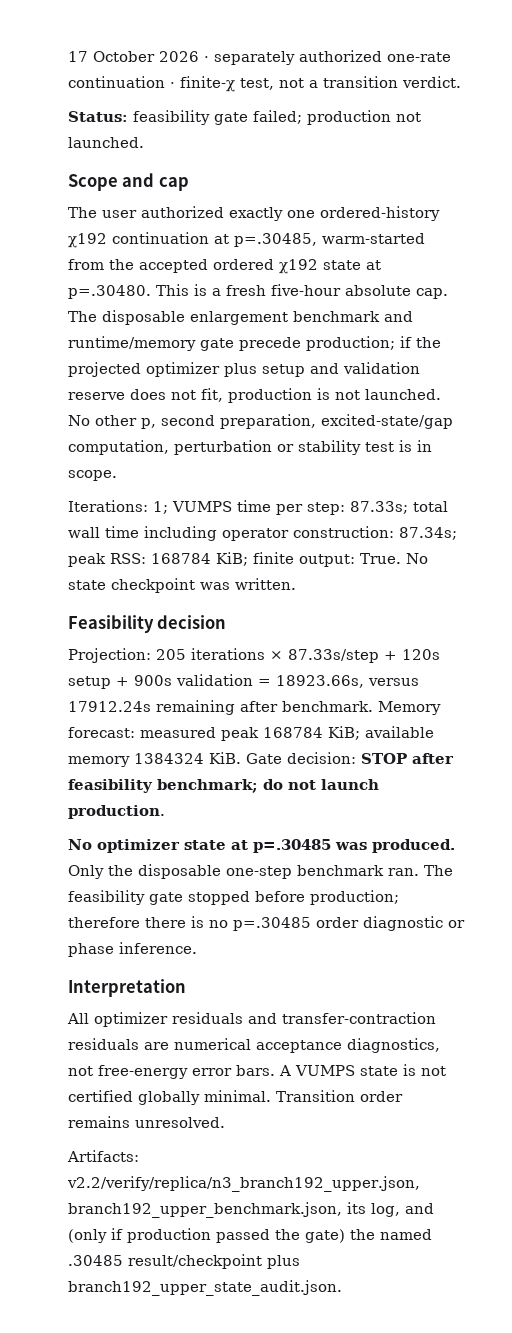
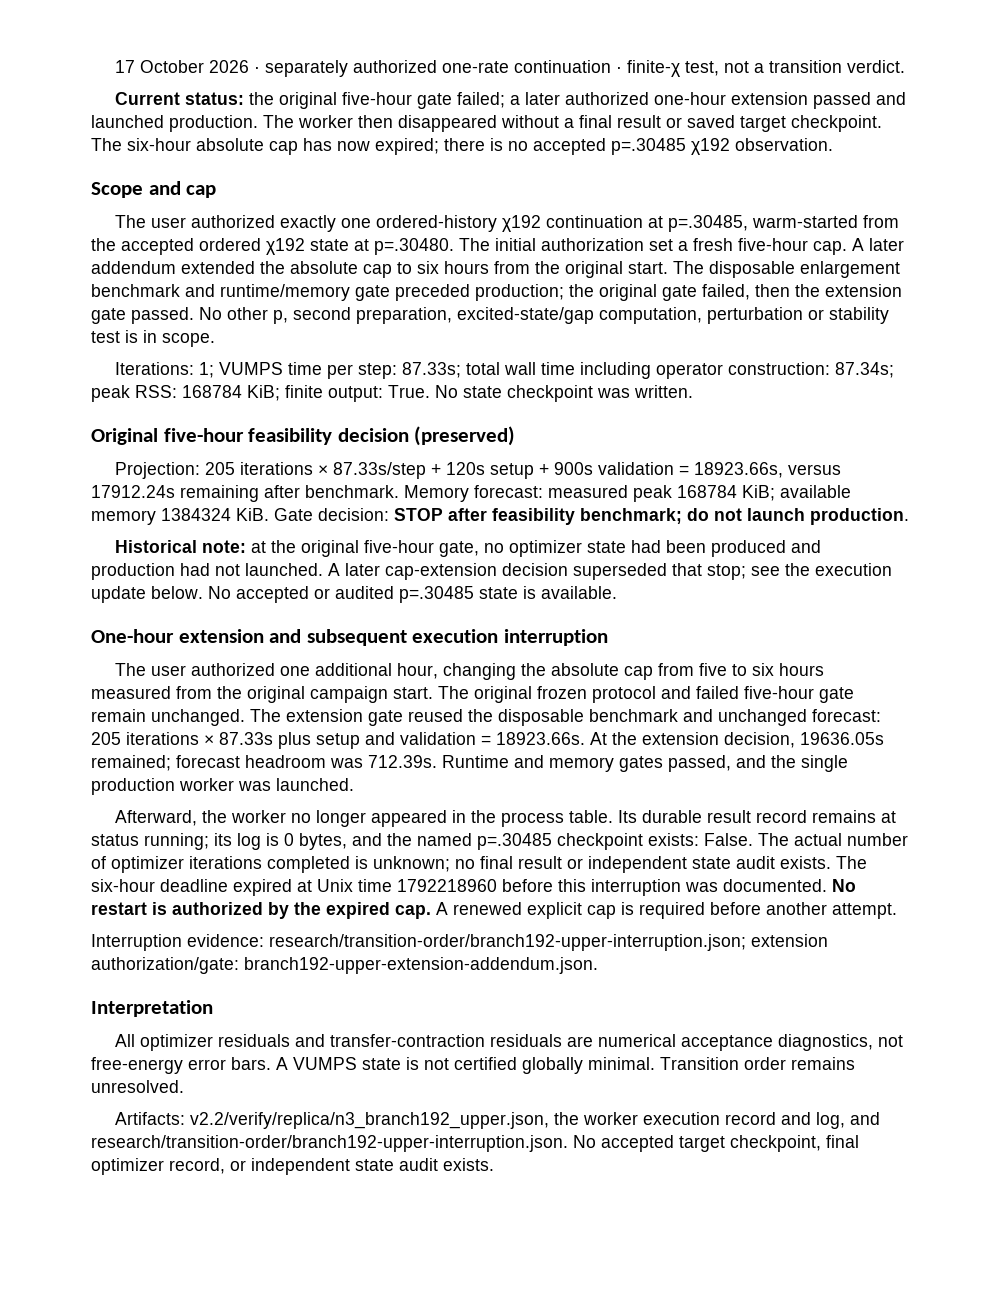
- Status: feasibility gate failed; production not launched.
+ Current status: the original five-hour gate failed; a later authorized one-hour extension passed and launched production. The worker then disappeared without a final result or saved target checkpoint. The six-hour absolute cap has now expired; there is no accepted p=.30485 χ192 observation.
- The user authorized exactly one ordered-history χ192 continuation at p=.30485, warm-started from the accepted ordered χ192 state at p=.30480. This is a fresh five-hour absolute cap.
+ The user authorized exactly one ordered-history χ192 continuation at p=.30485, warm-started from the accepted ordered χ192 state at p=.30480. The initial authorization set a fresh five-hour cap. A later addendum extended the absolute cap to six hours from the original start.
- The disposable enlargement benchmark and runtime/memory gate precede production; if the projected optimizer plus setup and validation reserve does not fit, production is not launched.
+ The disposable enlargement benchmark and runtime/memory gate preceded production; the original gate failed, then the extension gate passed.
- Feasibility decision
+ Original five-hour feasibility decision (preserved)
- No optimizer state at p=.30485 was produced. Only the disposable one-step benchmark ran. The feasibility gate stopped before production; therefore there is no p=.30485 order diagnostic or phase inference.
+ Historical note: at the original five-hour gate, no optimizer state had been produced and production had not launched. A later cap-extension decision superseded that stop; see the execution update below. No accepted or audited p=.30485 state is available.
+ One-hour extension and subsequent execution interruption
+ The user authorized one additional hour, changing the absolute cap from five to six hours measured from the original campaign start. The original frozen protocol and failed five-hour gate remain unchanged. The extension gate reused the disposable benchmark and unchanged forecast: 205 iterations × 87.33s plus setup and validation = 18923.66s. At the extension decision, 19636.05s remained; forecast headroom was 712.39s. Runtime and memory gates passed, and the single production worker was launched.
+ Afterward, the worker no longer appeared in the process table. Its durable result record remains at status running; its log is 0 bytes, and the named p=.30485 checkpoint exists: False. The actual number of optimizer iterations completed is unknown; no final result or independent state audit exists. The six-hour deadline expired at Unix time 1792218960 before this interruption was documented. No restart is authorized by the expired cap. A renewed explicit cap is required before another attempt.
+ Interruption evidence: research/transition-order/branch192-upper-interruption.json; extension authorization/gate: branch192-upper-extension-addendum.json.
- Artifacts: v2.2/verify/replica/n3_branch192_upper.json, branch192_upper_benchmark.json, its log, and (only if production passed the gate) the named .30485 result/checkpoint plus branch192_upper_state_audit.json.
+ Artifacts: v2.2/verify/replica/n3_branch192_upper.json, the worker execution record and log, and research/transition-order/branch192-upper-interruption.json. No accepted target checkpoint, final optimizer record, or independent state audit exists.

